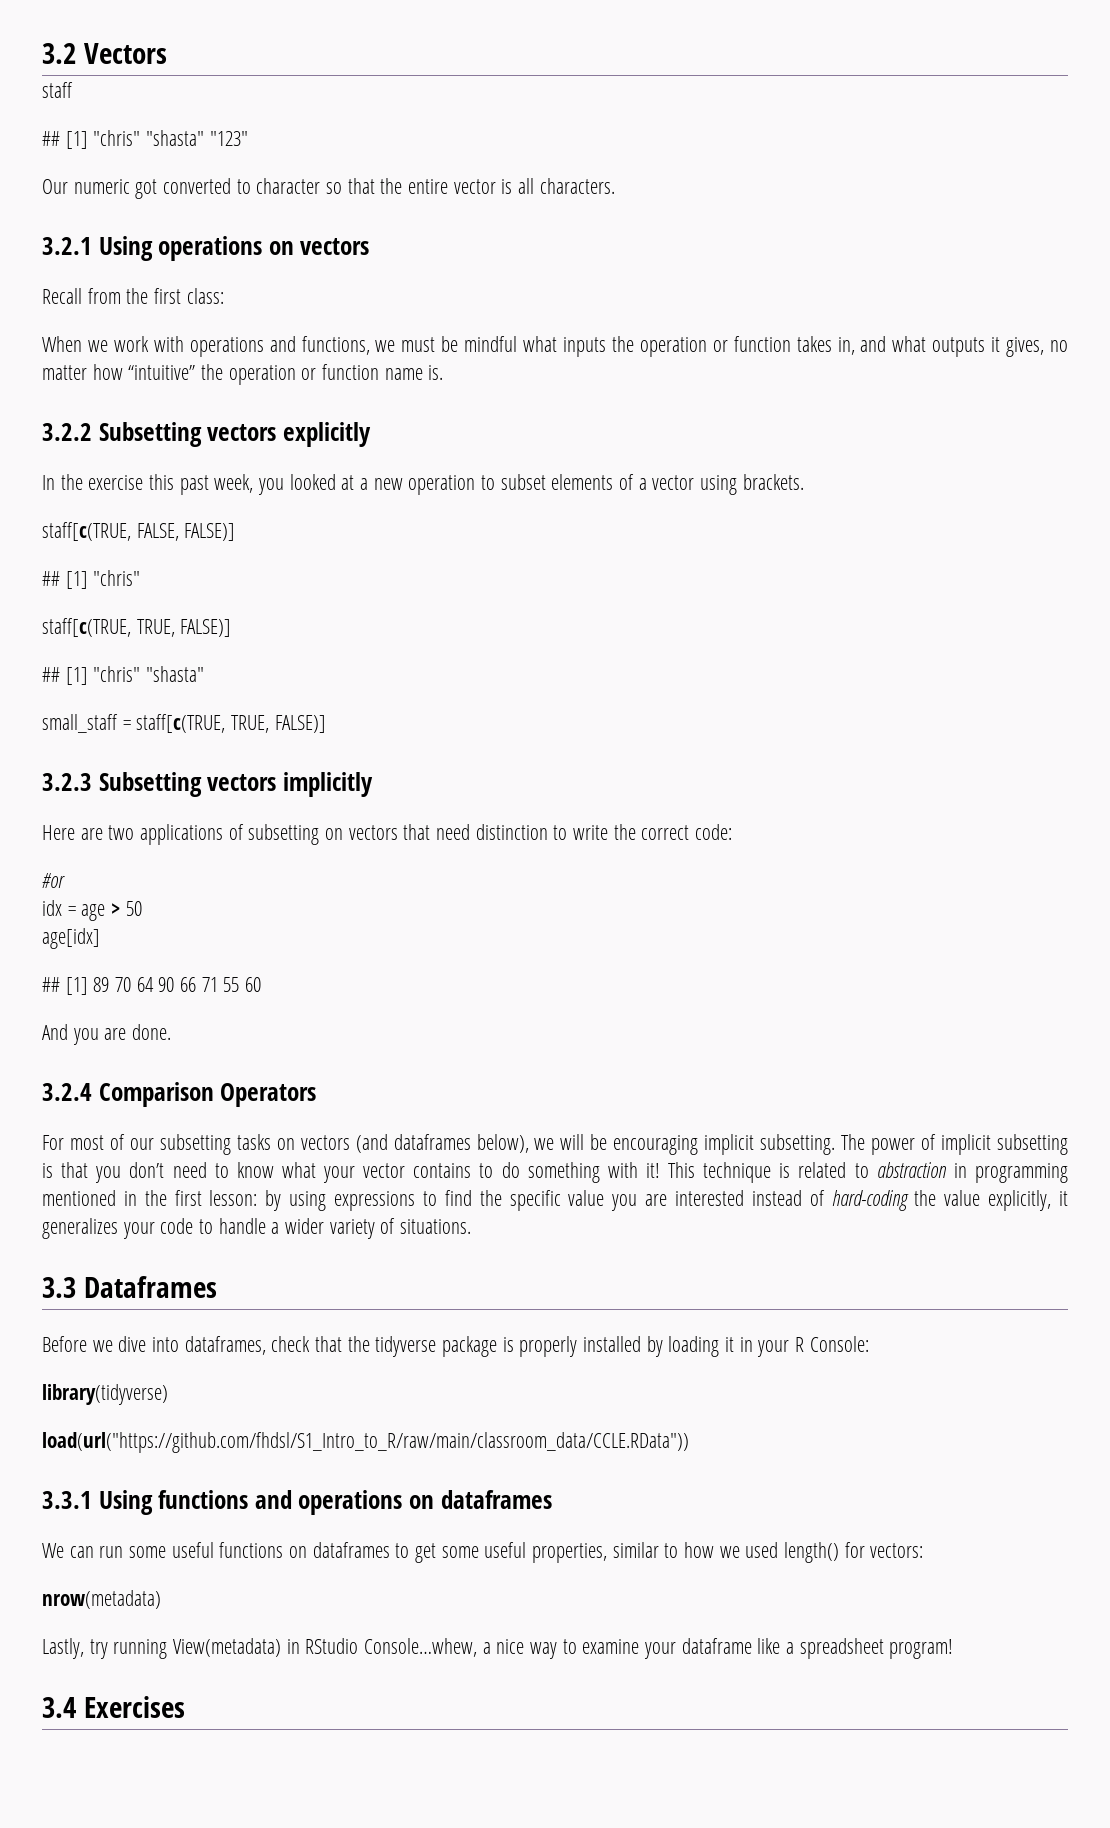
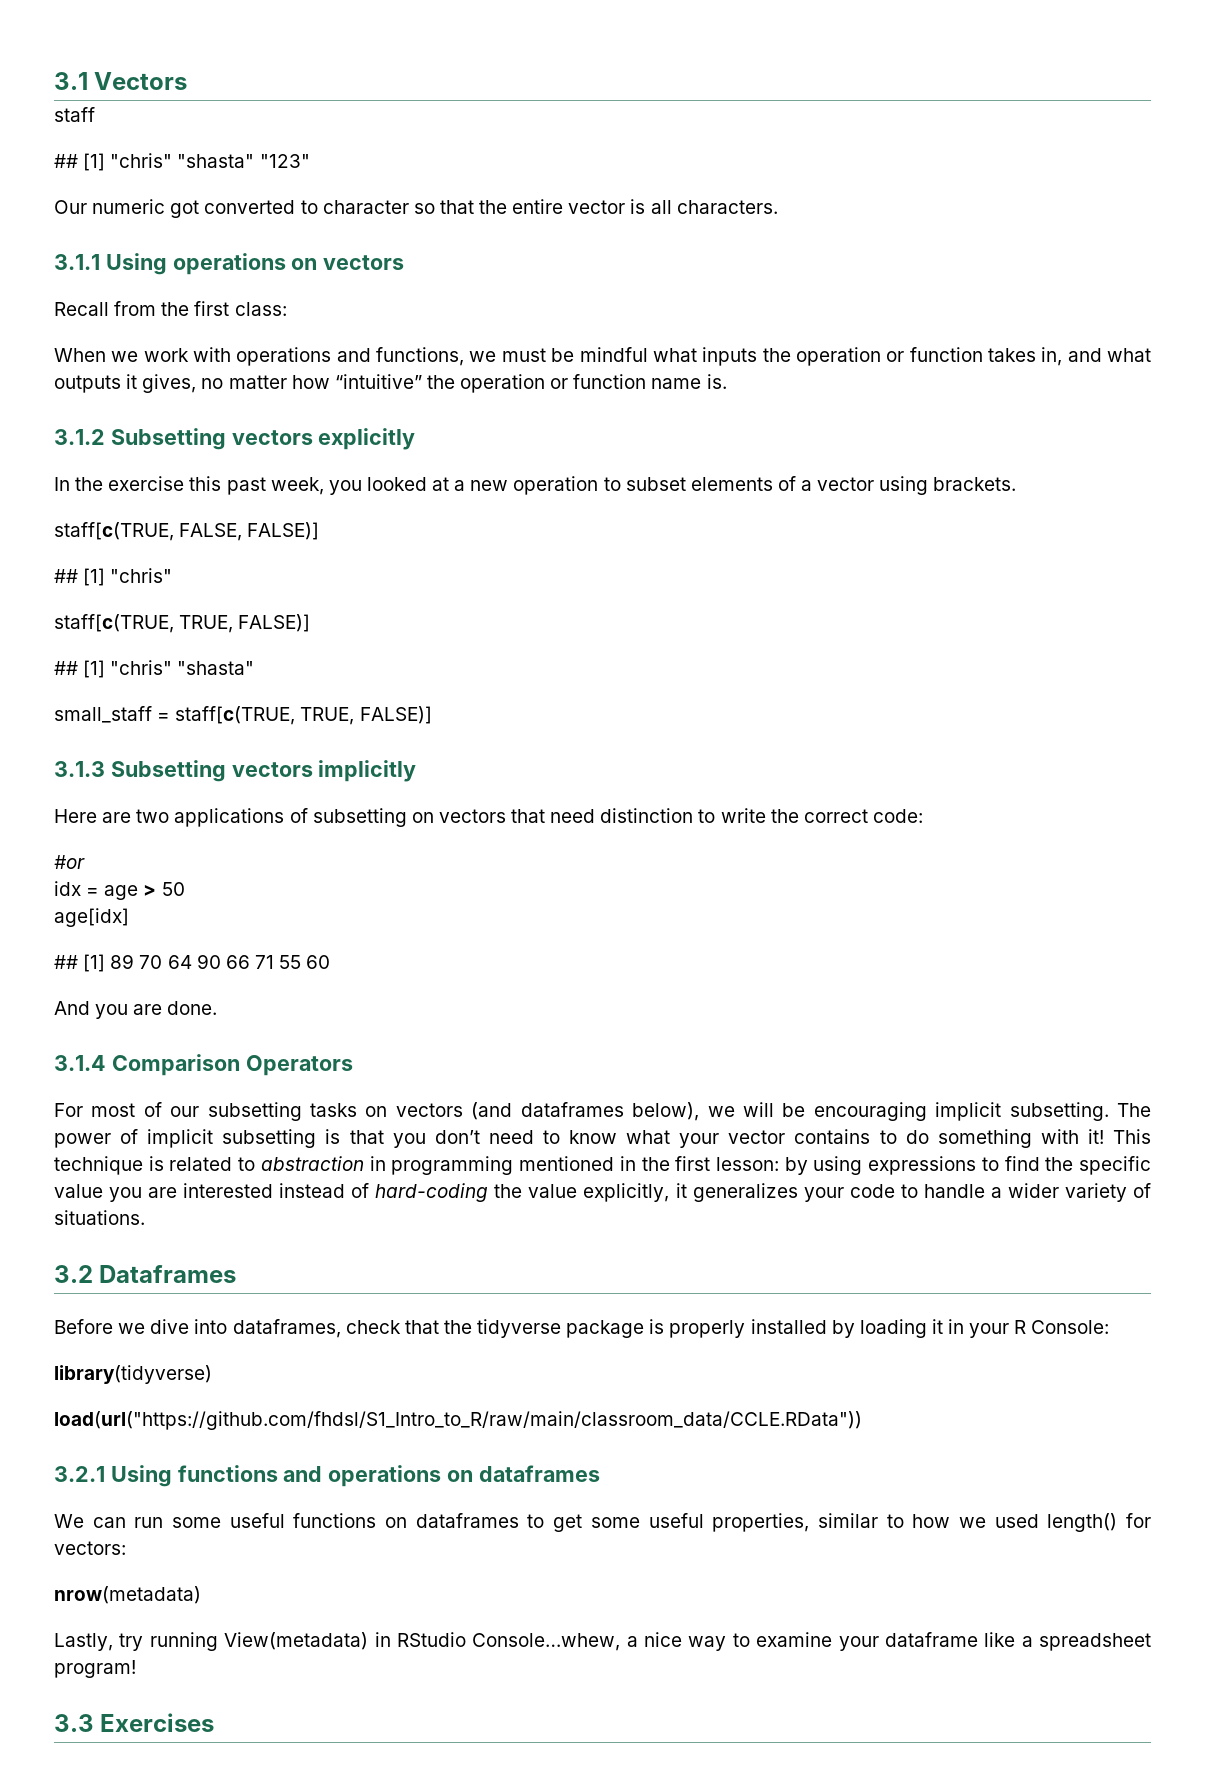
- 3.2 Vectors
+ 3.1 Vectors
- 3.2.1 Using operations on vectors
+ 3.1.1 Using operations on vectors
- 3.2.2 Subsetting vectors explicitly
+ 3.1.2 Subsetting vectors explicitly
- 3.2.3 Subsetting vectors implicitly
+ 3.1.3 Subsetting vectors implicitly
- 3.2.4 Comparison Operators
+ 3.1.4 Comparison Operators
- 3.3 Dataframes
+ 3.2 Dataframes
- 3.3.1 Using functions and operations on dataframes
+ 3.2.1 Using functions and operations on dataframes
- 3.4 Exercises
+ 3.3 Exercises

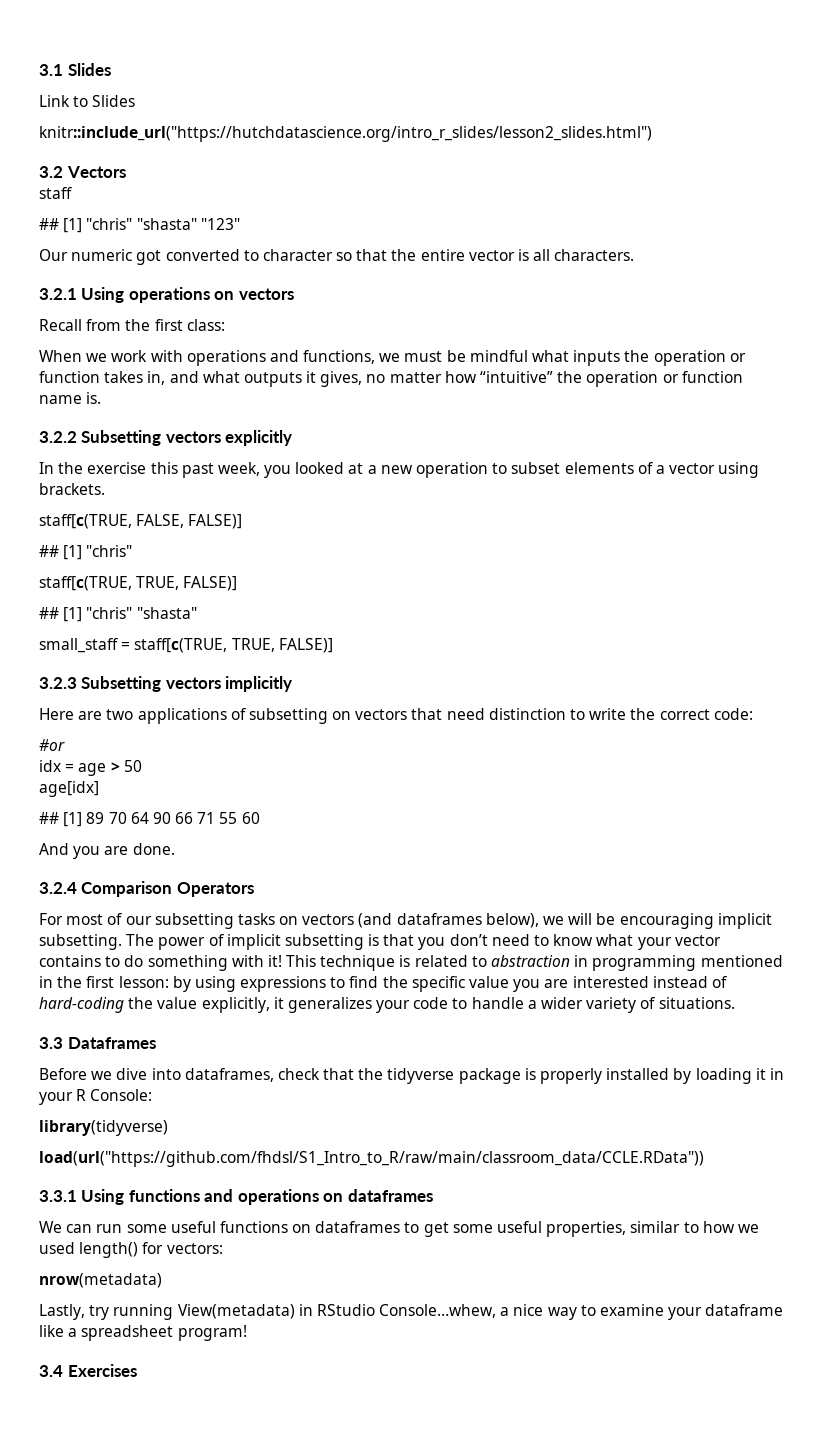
- 3.1 Vectors
+ 3.1 Slides
+ Link to Slides
+ knitr::include_url("https://hutchdatascience.org/intro_r_slides/lesson2_slides.html")
+ 3.2 Vectors
- 3.1.1 Using operations on vectors
+ 3.2.1 Using operations on vectors
- 3.1.2 Subsetting vectors explicitly
+ 3.2.2 Subsetting vectors explicitly
- 3.1.3 Subsetting vectors implicitly
+ 3.2.3 Subsetting vectors implicitly
- 3.1.4 Comparison Operators
+ 3.2.4 Comparison Operators
- 3.2 Dataframes
+ 3.3 Dataframes
- 3.2.1 Using functions and operations on dataframes
+ 3.3.1 Using functions and operations on dataframes
- 3.3 Exercises
+ 3.4 Exercises

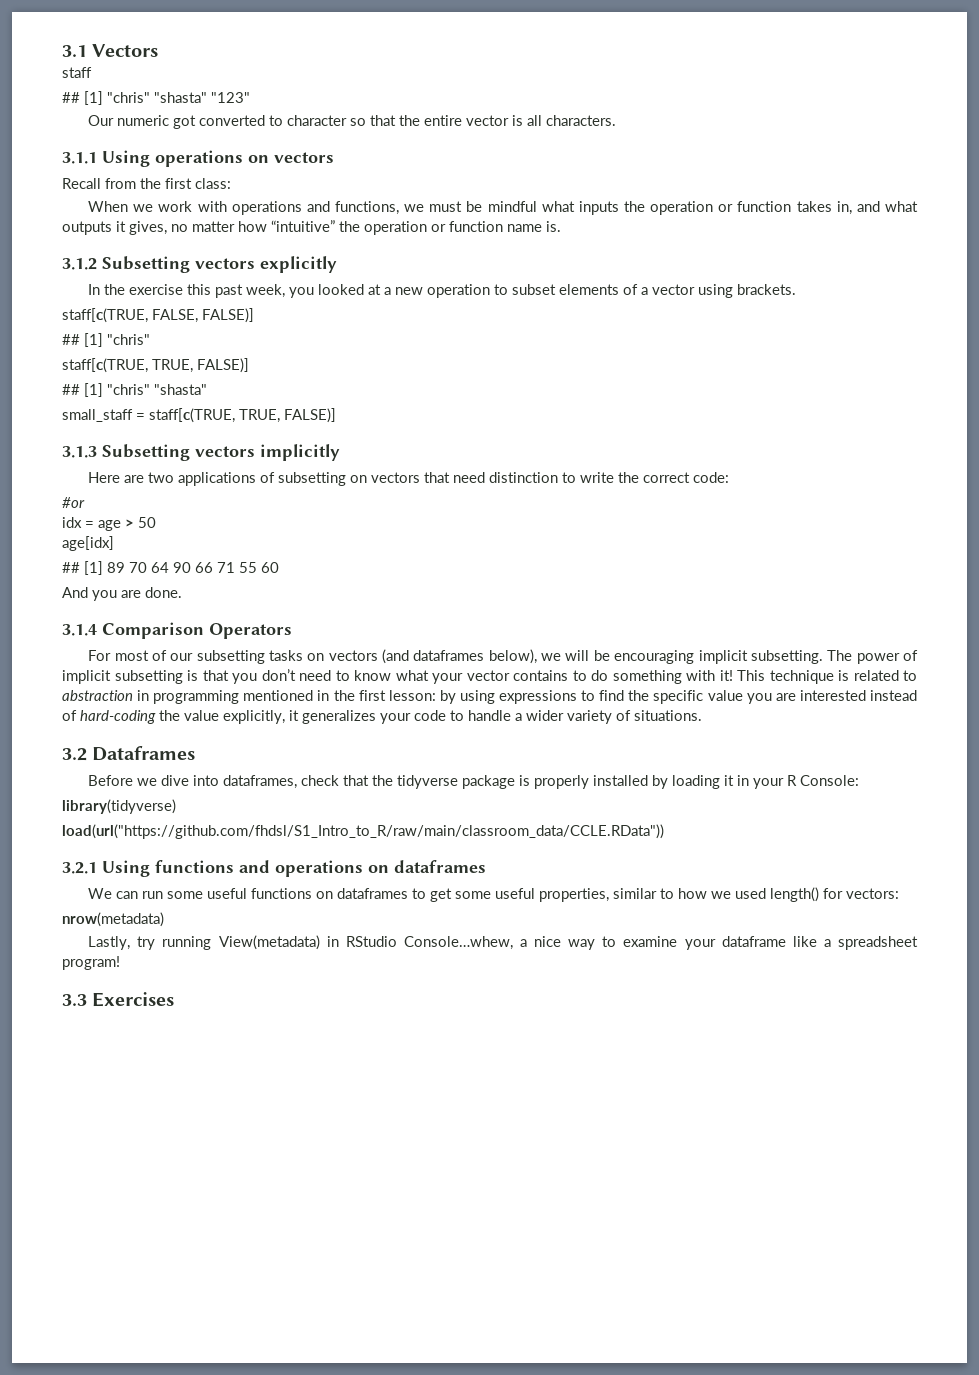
- 3.1 Slides
- Link to Slides
- knitr::include_url("https://hutchdatascience.org/intro_r_slides/lesson2_slides.html")
- 3.2 Vectors
+ 3.1 Vectors
- 3.2.1 Using operations on vectors
+ 3.1.1 Using operations on vectors
- 3.2.2 Subsetting vectors explicitly
+ 3.1.2 Subsetting vectors explicitly
- 3.2.3 Subsetting vectors implicitly
+ 3.1.3 Subsetting vectors implicitly
- 3.2.4 Comparison Operators
+ 3.1.4 Comparison Operators
- 3.3 Dataframes
+ 3.2 Dataframes
- 3.3.1 Using functions and operations on dataframes
+ 3.2.1 Using functions and operations on dataframes
- 3.4 Exercises
+ 3.3 Exercises

